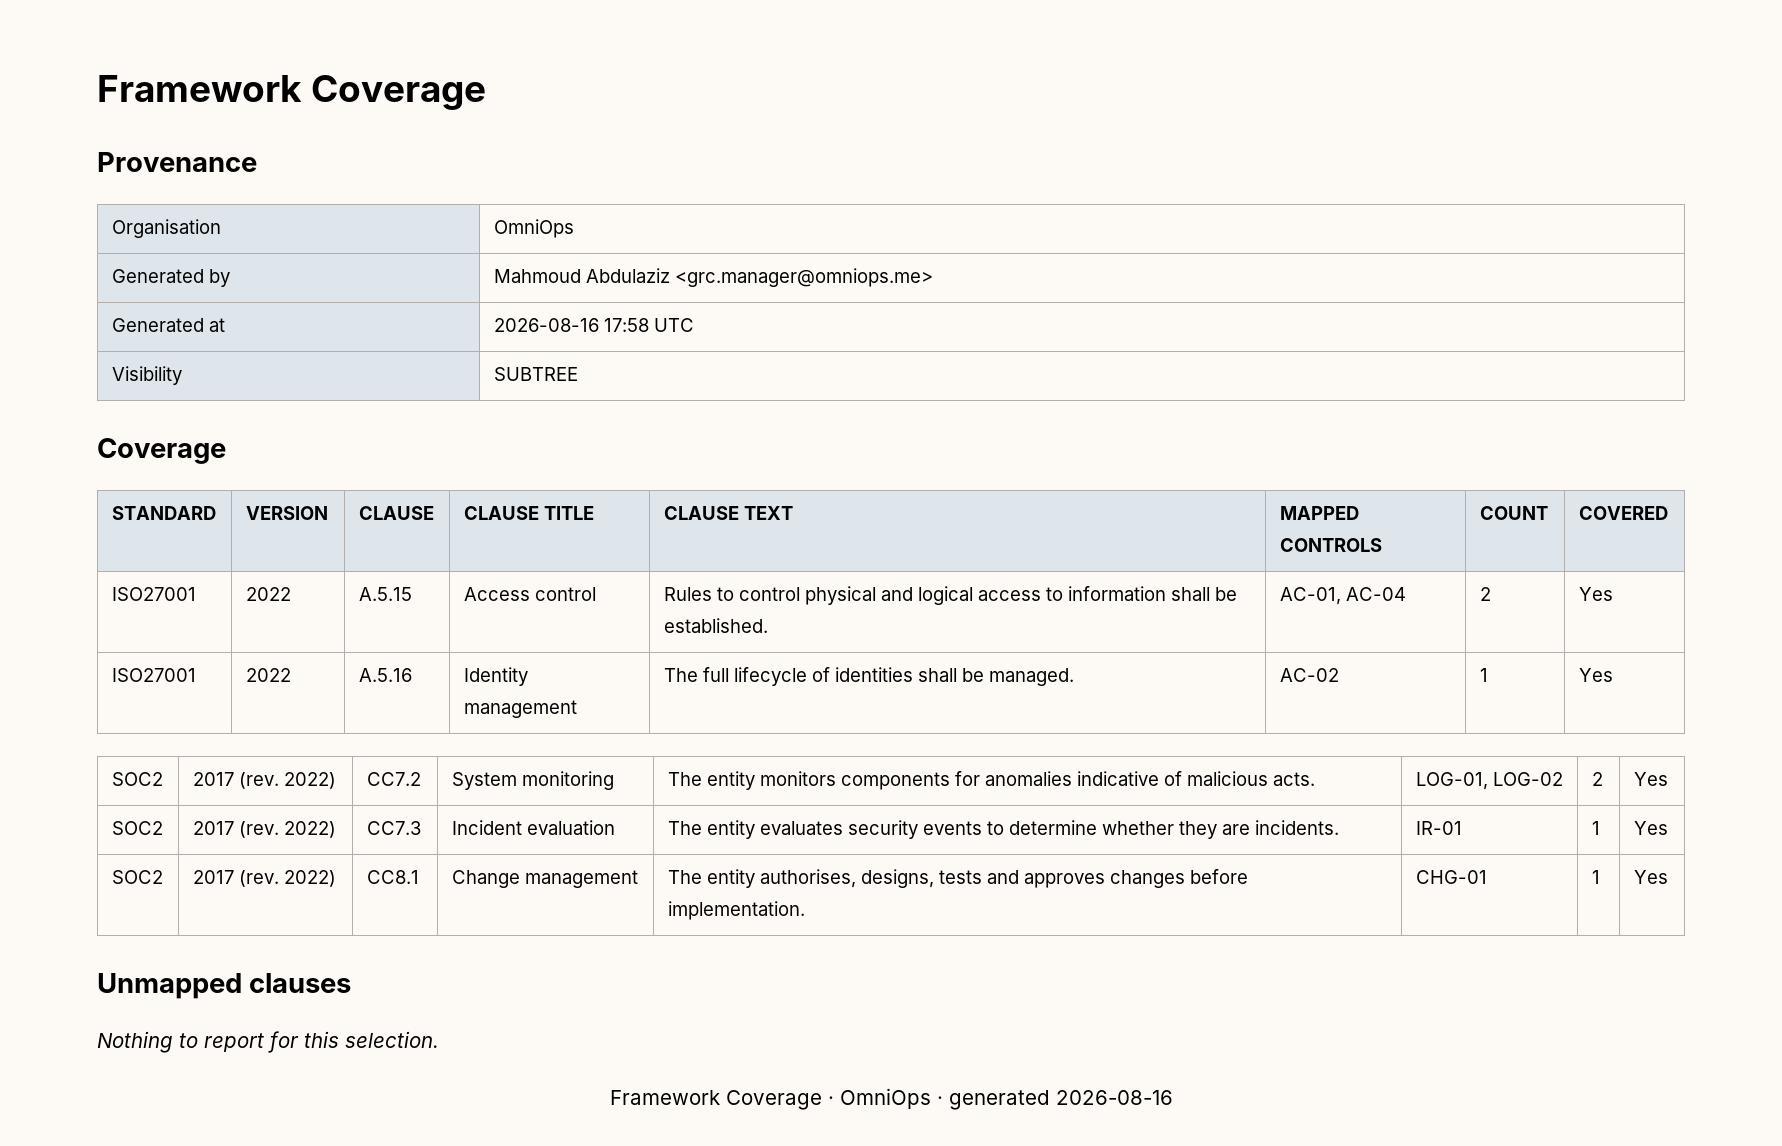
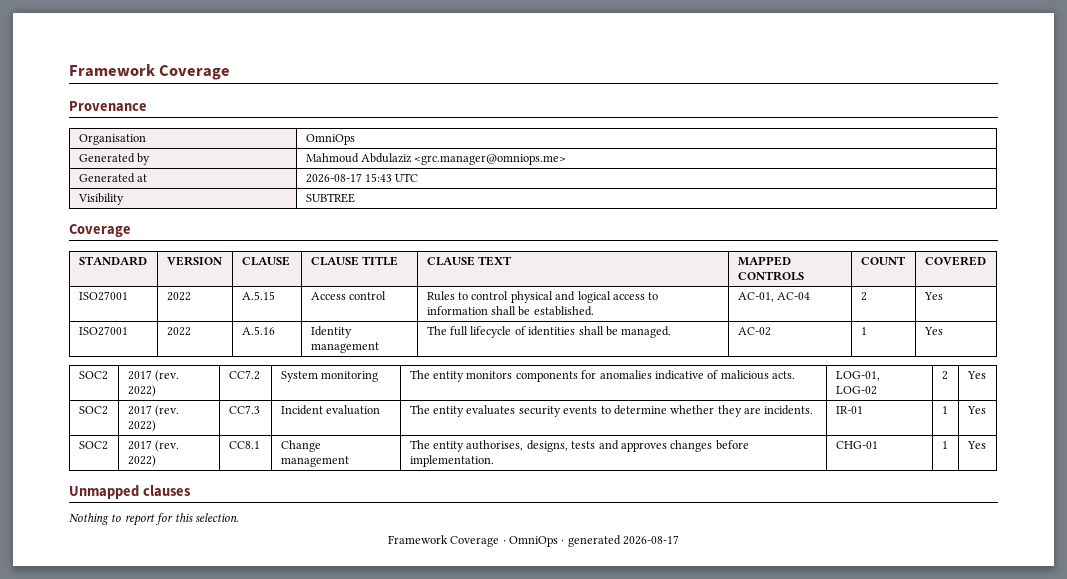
- Generated at | 2026-08-16 17:58 UTC
+ Generated at | 2026-08-17 15:43 UTC
- Framework Coverage · OmniOps · generated 2026-08-16
+ Framework Coverage · OmniOps · generated 2026-08-17

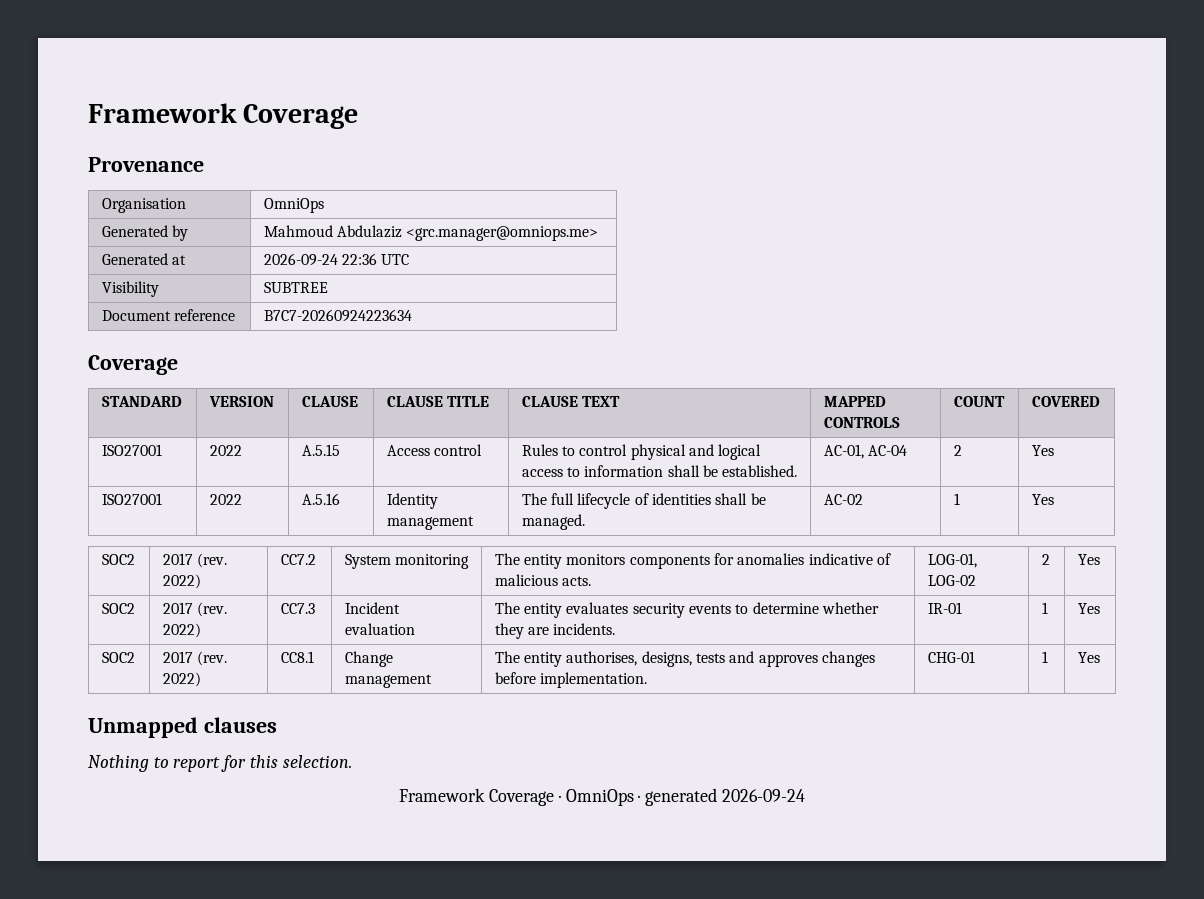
- Generated at | 2026-08-17 15:43 UTC
+ Generated at | 2026-09-24 22:36 UTC
+ Document reference | B7C7-20260924223634
- Framework Coverage · OmniOps · generated 2026-08-17
+ Framework Coverage · OmniOps · generated 2026-09-24

